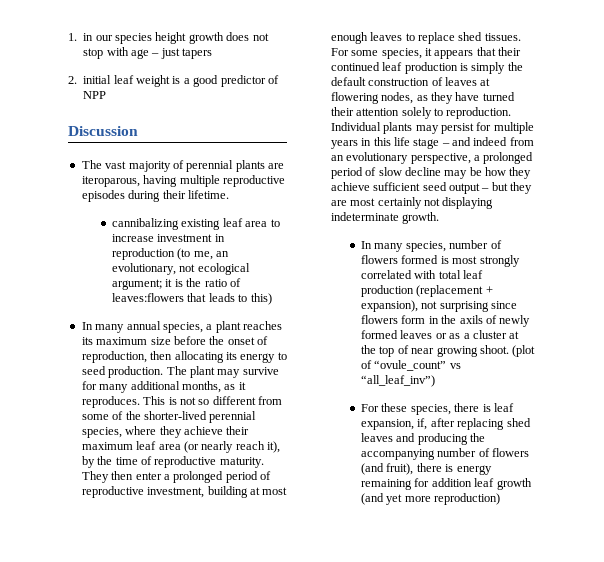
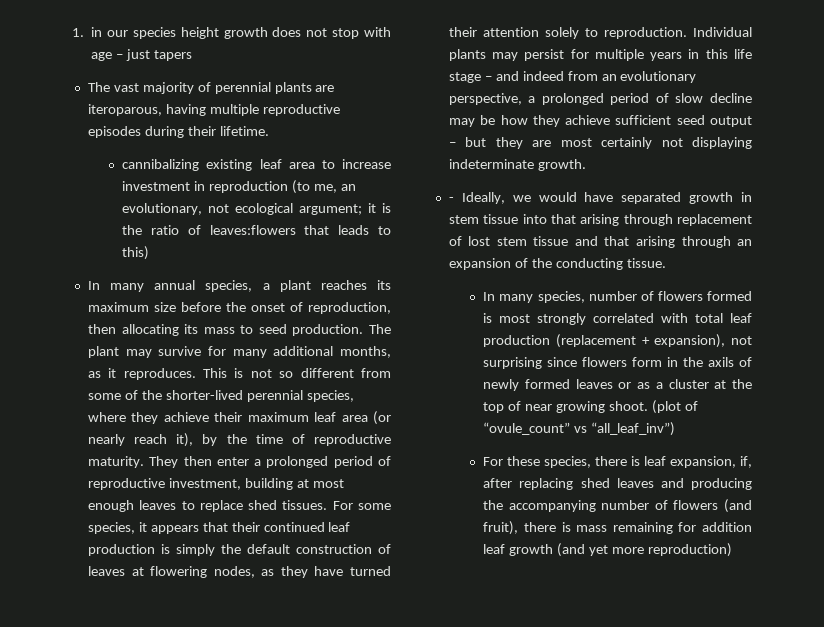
- 2. initial leaf weight is a good predictor of NPP
- Discussion
- In many annual species, a plant reaches its maximum size before the onset of reproduction, then allocating its energy to seed production.
+ In many annual species, a plant reaches its maximum size before the onset of reproduction, then allocating its mass to seed production.
+ - Ideally, we would have separated growth in stem tissue into that arising through replacement of lost stem tissue and that arising through an expansion of the conducting tissue.
- For these species, there is leaf expansion, if, after replacing shed leaves and producing the accompanying number of flowers (and fruit), there is energy remaining for addition leaf growth (and yet more reproduction)
+ For these species, there is leaf expansion, if, after replacing shed leaves and producing the accompanying number of flowers (and fruit), there is mass remaining for addition leaf growth (and yet more reproduction)

